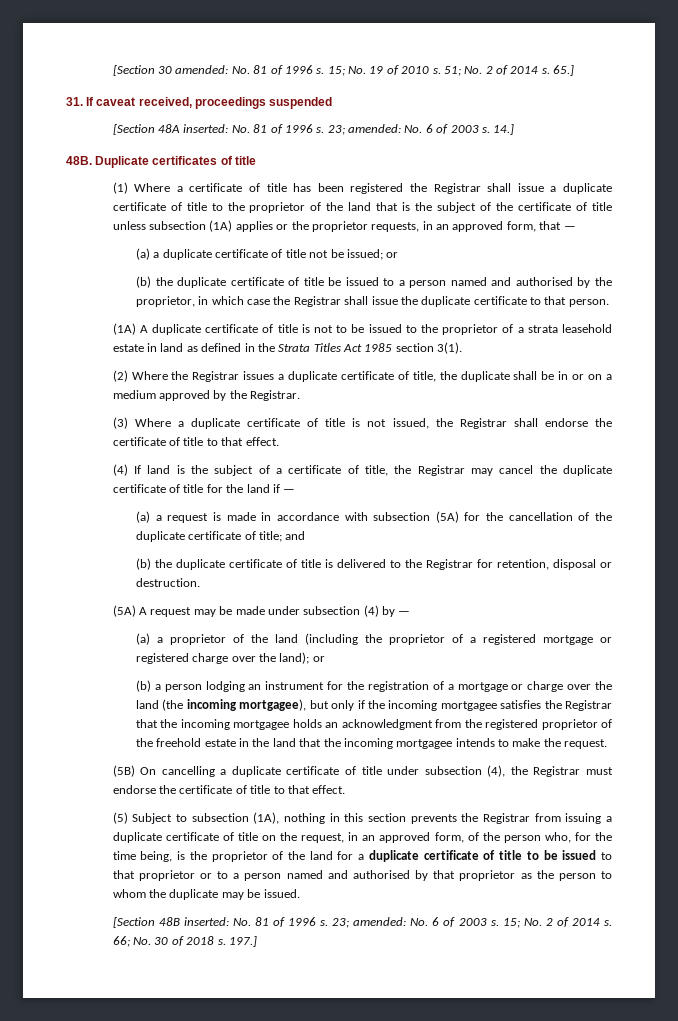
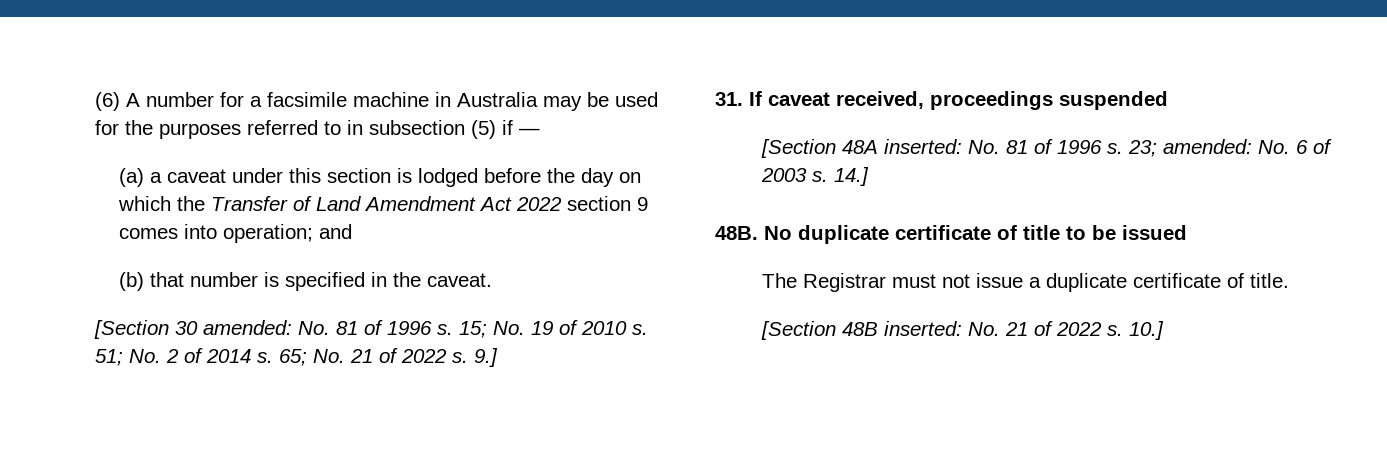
+ (6) A number for a facsimile machine in Australia may be used for the purposes referred to in subsection (5) if —
+ (a) a caveat under this section is lodged before the day on which the Transfer of Land Amendment Act 2022 section 9 comes into operation; and
+ (b) that number is specified in the caveat.
- 65.]
+ 65; No. 21 of 2022 s. 9.]
- Duplicate certificates of title
- (1) Where a certificate of title has been registered the Registrar shall issue a duplicate certificate of title to the proprietor of the land that is the subject of the certificate of title unless subsection (1A) applies or the proprietor requests, in an approved form, that —
- (a) a duplicate certificate of title not be issued; or
- (b) the duplicate certificate of title be issued to a person named and authorised by the proprietor, in which case the Registrar shall issue the duplicate certificate to that person.
- (1A) A duplicate certificate of title is not to be issued to the proprietor of a strata leasehold estate in land as defined in the Strata Titles Act 1985 section 3(1).
- (2) Where the Registrar issues a duplicate certificate of title, the duplicate shall be in or on a medium approved by the Registrar.
- (3) Where a duplicate certificate of title is not issued, the Registrar shall endorse the certificate of title to that effect.
- (4) If land is the subject of a certificate of title, the Registrar may cancel the duplicate certificate of title for the land if —
- (a) a request is made in accordance with subsection (5A) for the cancellation of the duplicate certificate of title; and
- (b) the duplicate certificate of title is delivered to the Registrar for retention, disposal or destruction.
- (5A) A request may be made under subsection (4) by —
- (a) a proprietor of the land (including the proprietor of a registered mortgage or registered charge over the land); or
- (b) a person lodging an instrument for the registration of a mortgage or charge over the land (the incoming mortgagee), but only if the incoming mortgagee satisfies the Registrar that the incoming mortgagee holds an acknowledgment from the registered proprietor of the freehold estate in the land that the incoming mortgagee intends to make the request.
- (5B) On cancelling a duplicate certificate of title under subsection (4), the Registrar must endorse the certificate of title to that effect.
- (5) Subject to subsection (1A), nothing in this section prevents the Registrar from issuing a duplicate certificate of title on the request, in an approved form, of the person who, for the time being, is the proprietor of the land for a duplicate certificate of title to be issued to that proprietor or to a person named and authorised by that proprietor as the person to whom the duplicate may be issued.
- [Section 48B inserted: No. 81 of 1996 s. 23; amended: No. 6 of 2003 s. 15; No. 2 of 2014 s. 66; No. 30 of 2018 s. 197.]
+ No duplicate certificate of title to be issued
+ The Registrar must not issue a duplicate certificate of title.
+ [Section 48B inserted: No. 21 of 2022 s. 10.]

